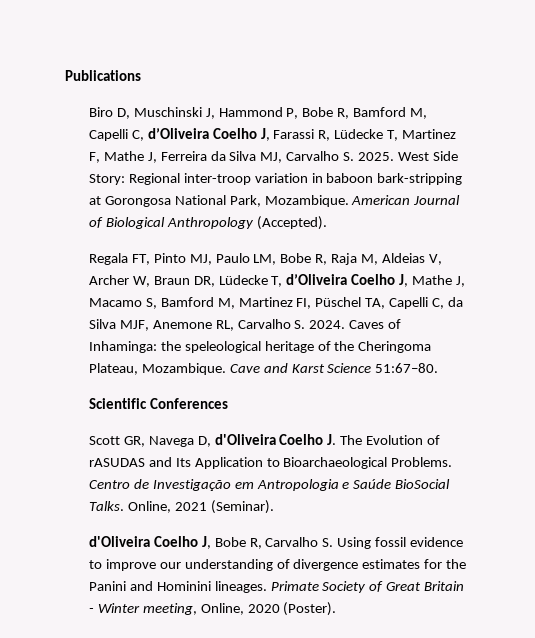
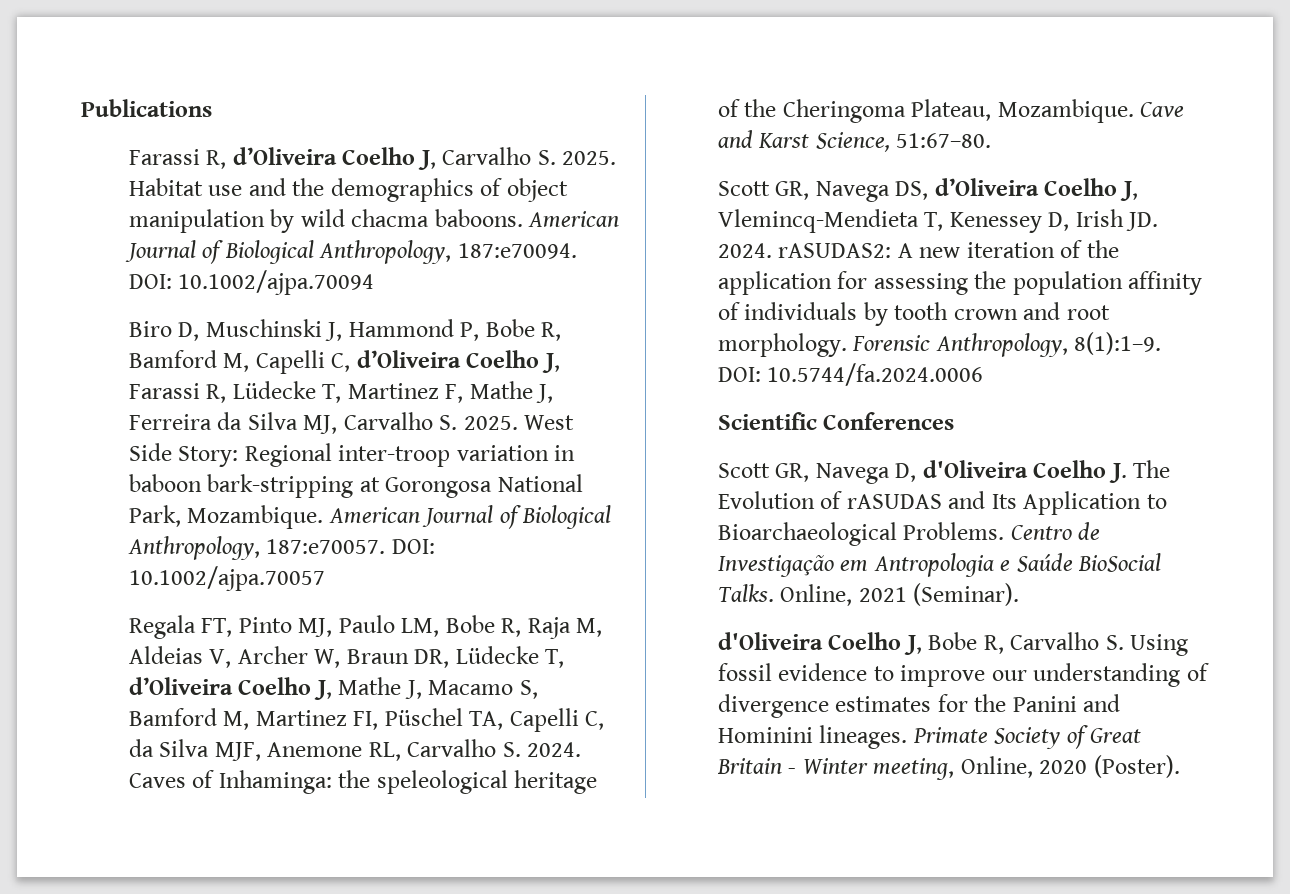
+ Farassi R, d’Oliveira Coelho J, Carvalho S. 2025. Habitat use and the demographics of object manipulation by wild chacma baboons. American Journal of Biological Anthropology, 187:e70094. DOI: 10.1002/ajpa.70094
- American Journal of Biological Anthropology (Accepted).
+ American Journal of Biological Anthropology, 187:e70057. DOI: 10.1002/ajpa.70057
- Cave and Karst Science 51:67–80.
+ Cave and Karst Science, 51:67–80.
+ Scott GR, Navega DS, d’Oliveira Coelho J, Vlemincq-Mendieta T, Kenessey D, Irish JD. 2024. rASUDAS2: A new iteration of the application for assessing the population affinity of individuals by tooth crown and root morphology. Forensic Anthropology, 8(1):1–9. DOI: 10.5744/fa.2024.0006

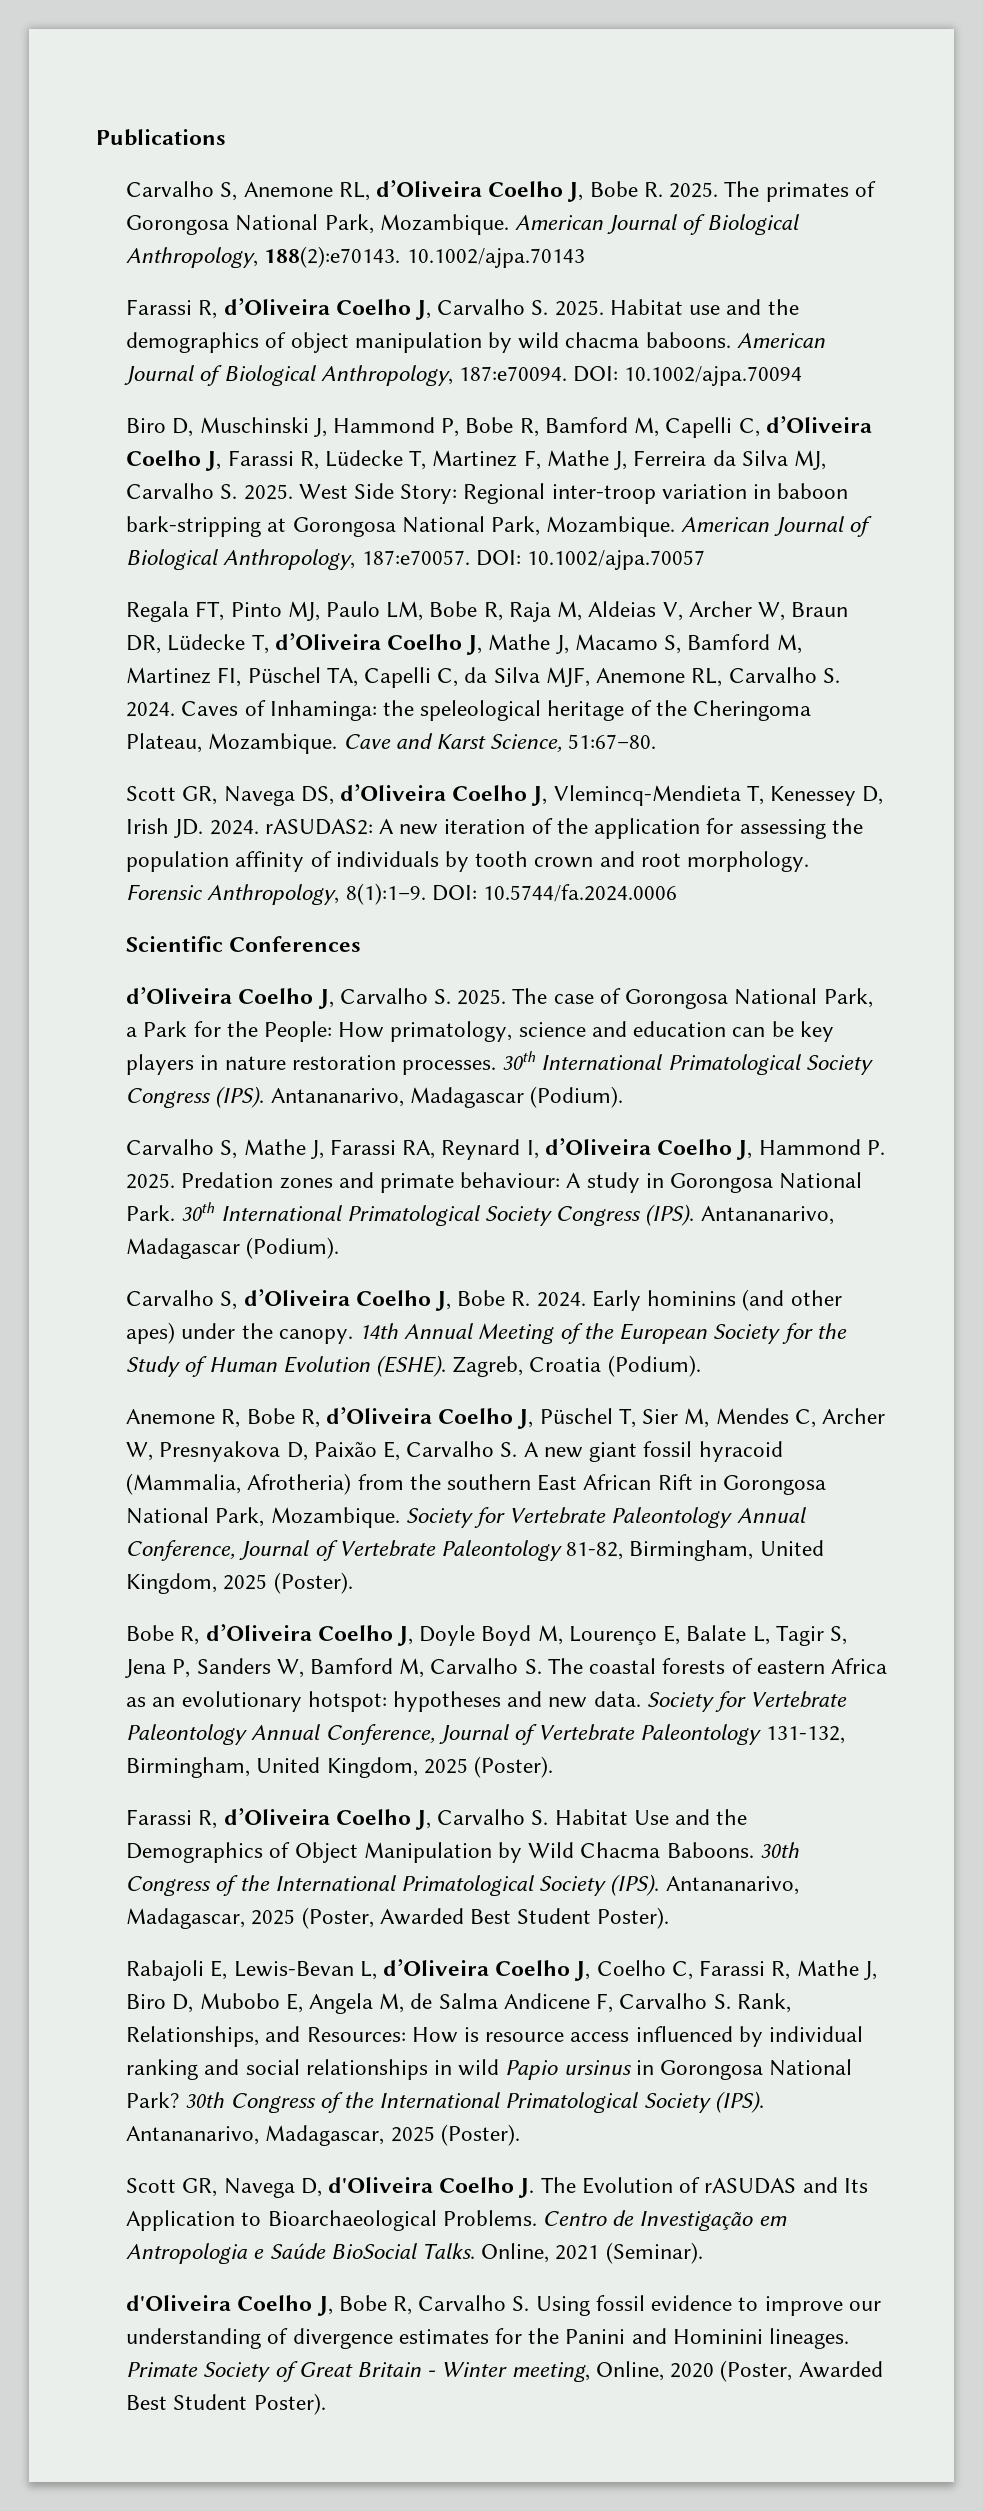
+ Carvalho S, Anemone RL, d’Oliveira Coelho J, Bobe R. 2025. The primates of Gorongosa National Park, Mozambique. American Journal of Biological Anthropology, 188(2):e70143. 10.1002/ajpa.70143
+ d’Oliveira Coelho J, Carvalho S. 2025. The case of Gorongosa National Park, a Park for the People: How primatology, science and education can be key players in nature restoration processes. 30th International Primatological Society Congress (IPS). Antananarivo, Madagascar (Podium).
+ Carvalho S, Mathe J, Farassi RA, Reynard I, d’Oliveira Coelho J, Hammond P. 2025. Predation zones and primate behaviour: A study in Gorongosa National Park. 30th International Primatological Society Congress (IPS). Antananarivo, Madagascar (Podium).
+ Carvalho S, d’Oliveira Coelho J, Bobe R. 2024. Early hominins (and other apes) under the canopy. 14th Annual Meeting of the European Society for the Study of Human Evolution (ESHE). Zagreb, Croatia (Podium).
+ Anemone R, Bobe R, d’Oliveira Coelho J, Püschel T, Sier M, Mendes C, Archer W, Presnyakova D, Paixão E, Carvalho S. A new giant fossil hyracoid (Mammalia, Afrotheria) from the southern East African Rift in Gorongosa National Park, Mozambique. Society for Vertebrate Paleontology Annual Conference, Journal of Vertebrate Paleontology 81-82, Birmingham, United Kingdom, 2025 (Poster).
+ Bobe R, d’Oliveira Coelho J, Doyle Boyd M, Lourenço E, Balate L, Tagir S, Jena P, Sanders W, Bamford M, Carvalho S. The coastal forests of eastern Africa as an evolutionary hotspot: hypotheses and new data. Society for Vertebrate Paleontology Annual Conference, Journal of Vertebrate Paleontology 131-132, Birmingham, United Kingdom, 2025 (Poster).
+ Farassi R, d’Oliveira Coelho J, Carvalho S. Habitat Use and the Demographics of Object Manipulation by Wild Chacma Baboons. 30th Congress of the International Primatological Society (IPS). Antananarivo, Madagascar, 2025 (Poster, Awarded Best Student Poster).
+ Rabajoli E, Lewis-Bevan L, d’Oliveira Coelho J, Coelho C, Farassi R, Mathe J, Biro D, Mubobo E, Angela M, de Salma Andicene F, Carvalho S. Rank, Relationships, and Resources: How is resource access influenced by individual ranking and social relationships in wild Papio ursinus in Gorongosa National Park? 30th Congress of the International Primatological Society (IPS). Antananarivo, Madagascar, 2025 (Poster).
- Primate Society of Great Britain - Winter meeting, Online, 2020 (Poster).
+ Primate Society of Great Britain - Winter meeting, Online, 2020 (Poster, Awarded Best Student Poster).

